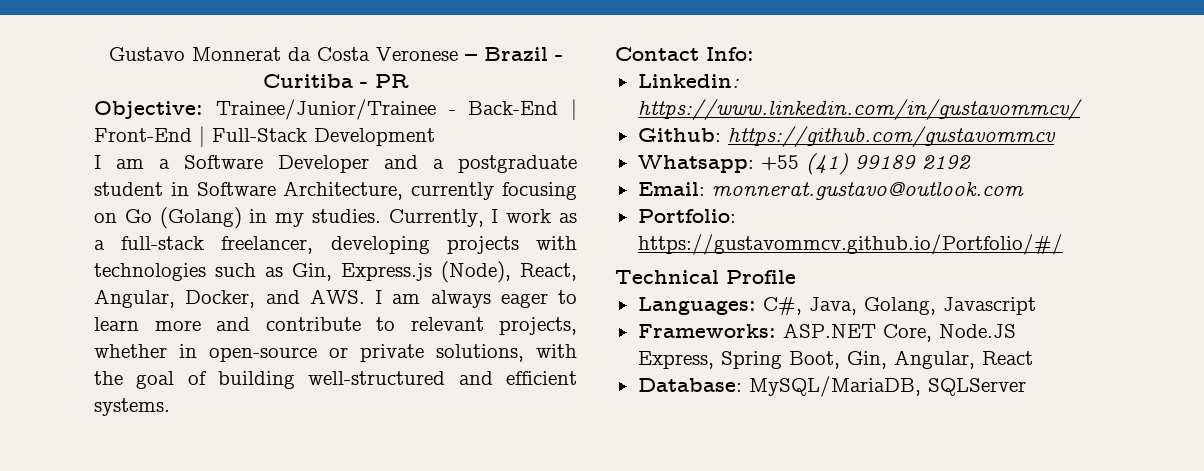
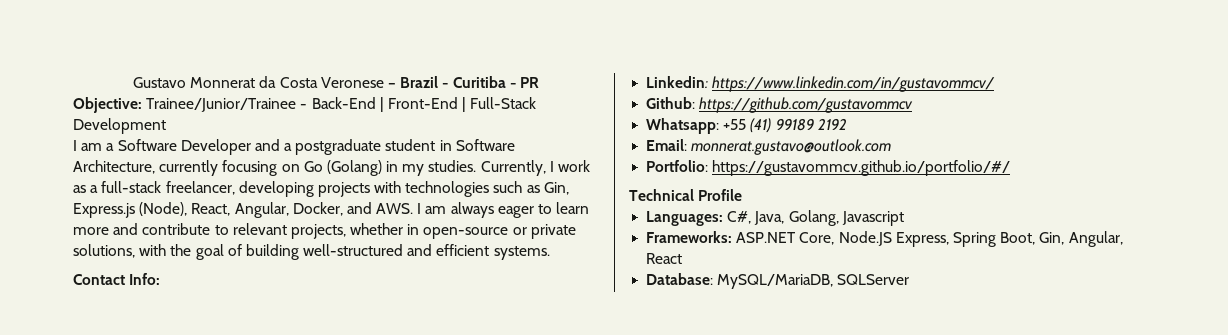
- Portfolio: https://gustavommcv.github.io/Portfolio/#/
+ Portfolio: https://gustavommcv.github.io/portfolio/#/

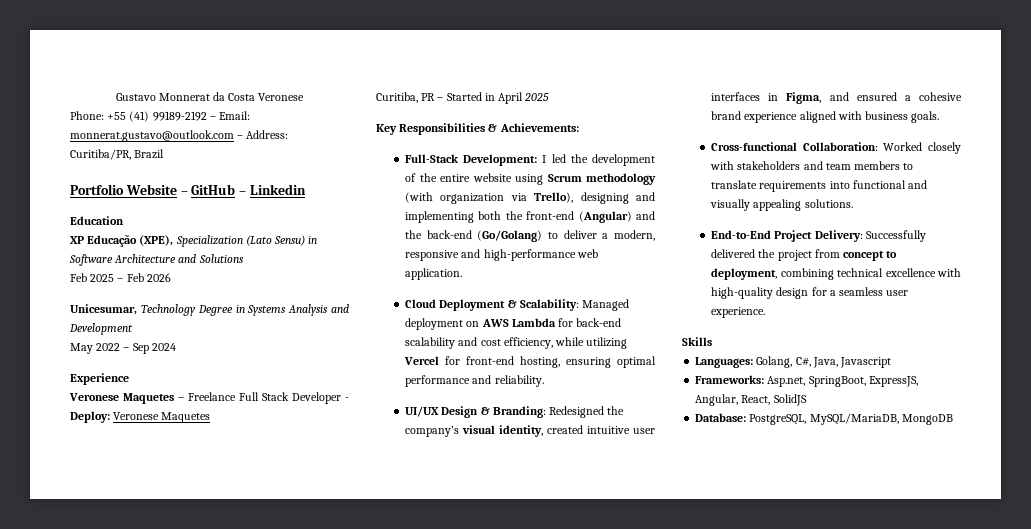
- Gustavo Monnerat da Costa Veronese – Brazil - Curitiba - PR
- Objective: Trainee/Junior/Trainee - Back-End | Front-End | Full-Stack Development
- I am a Software Developer and a postgraduate student in Software Architecture, currently focusing on Go (Golang) in my studies. Currently, I work as a full-stack freelancer, developing projects with technologies such as Gin, Express.js (Node), React, Angular, Docker, and AWS. I am always eager to learn more and contribute to relevant projects, whether in open-source or private solutions, with the goal of building well-structured and efficient systems.
- Contact Info:
- Linkedin: https://www.linkedin.com/in/gustavommcv/
- Github: https://github.com/gustavommcv
- Whatsapp: +55 (41) 99189 2192
- Email: monnerat.gustavo@outlook.com
- Portfolio: https://gustavommcv.github.io/portfolio/#/
- Technical Profile
+ Gustavo Monnerat da Costa Veronese
+ Phone: +55 (41) 99189-2192 – Email: monnerat.gustavo@outlook.com – Address: Curitiba/PR, Brazil
+ Portfolio Website – GitHub – Linkedin
+ Education
+ XP Educação (XPE), Specialization (Lato Sensu) in Software Architecture and Solutions
+ Feb 2025 – Feb 2026
+ Unicesumar, Technology Degree in Systems Analysis and Development
+ May 2022 – Sep 2024
+ Experience
+ Veronese Maquetes – Freelance Full Stack Developer - Deploy: Veronese Maquetes
+ Curitiba, PR – Started in April 2025
+ Key Responsibilities & Achievements:
+ Full-Stack Development: I led the development of the entire website using Scrum methodology (with organization via Trello), designing and implementing both the front-end (Angular) and the back-end (Go/Golang) to deliver a modern, responsive and high-performance web application.
+ Cloud Deployment & Scalability: Managed deployment on AWS Lambda for back-end scalability and cost efficiency, while utilizing Vercel for front-end hosting, ensuring optimal performance and reliability.
+ UI/UX Design & Branding: Redesigned the company’s visual identity, created intuitive user interfaces in Figma, and ensured a cohesive brand experience aligned with business goals.
+ Cross-functional Collaboration: Worked closely with stakeholders and team members to translate requirements into functional and visually appealing solutions.
+ End-to-End Project Delivery: Successfully delivered the project from concept to deployment, combining technical excellence with high-quality design for a seamless user experience.
+ Skills
- Languages: C#, Java, Golang, Javascript
+ Languages: Golang, C#, Java, Javascript
- Frameworks: ASP.NET Core, Node.JS Express, Spring Boot, Gin, Angular, React
- Database: MySQL/MariaDB, SQLServer
+ Frameworks: Asp.net, SpringBoot, ExpressJS, Angular, React, SolidJS
+ Database: PostgreSQL, MySQL/MariaDB, MongoDB

